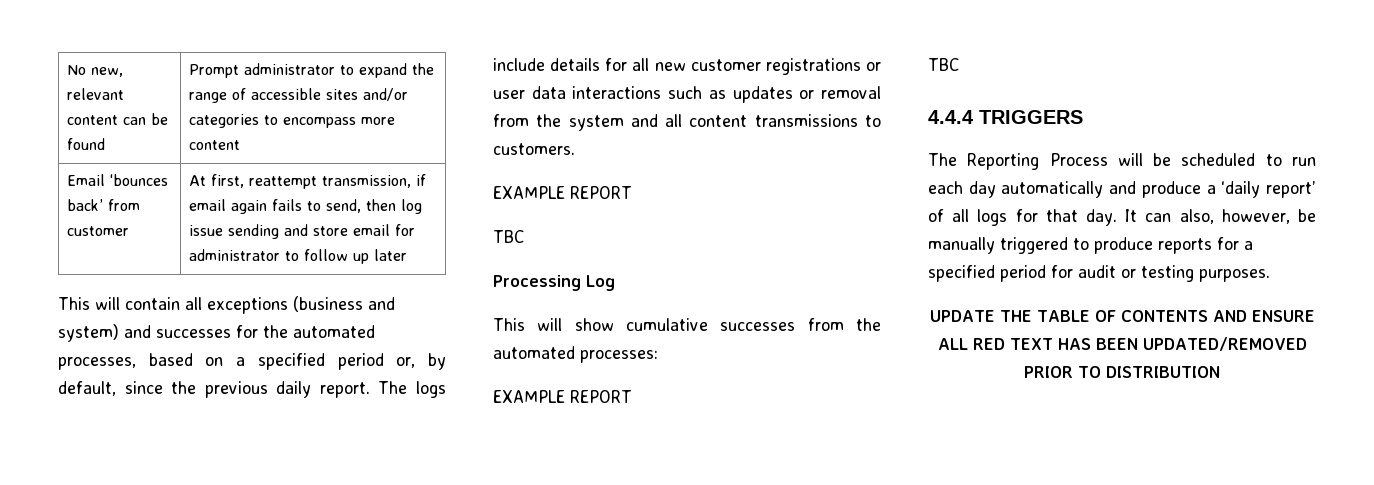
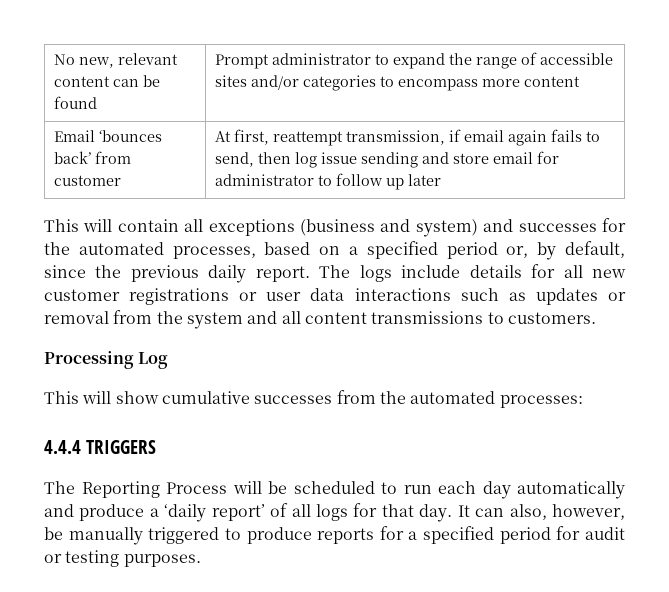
  The logs include details for all new customer registrations or user data interactions such as updates or removal from the system and all content transmissions to customers.
- EXAMPLE REPORT
- TBC
  This will show cumulative successes from the automated processes:
- EXAMPLE REPORT
- TBC
- UPDATE THE TABLE OF CONTENTS AND ENSURE ALL RED TEXT HAS BEEN UPDATED/REMOVED PRIOR TO DISTRIBUTION

